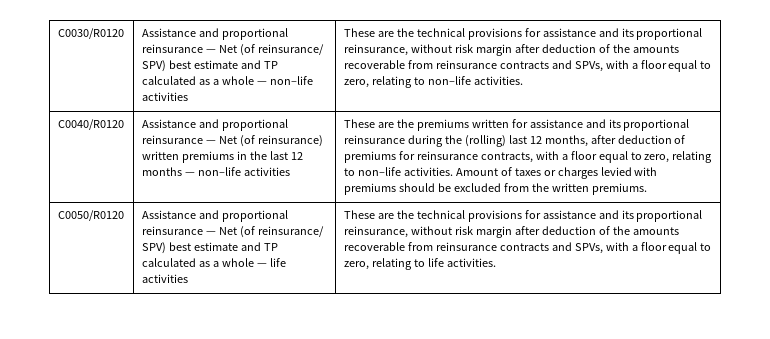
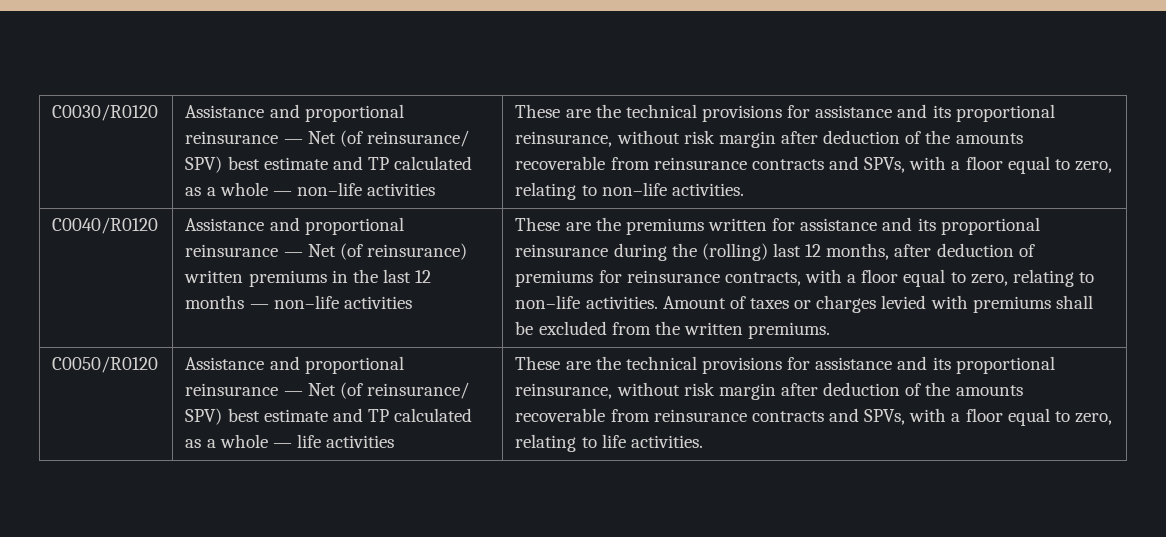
- Amount of taxes or charges levied with premiums should be excluded from the written premiums.
+ Amount of taxes or charges levied with premiums shall be excluded from the written premiums.

